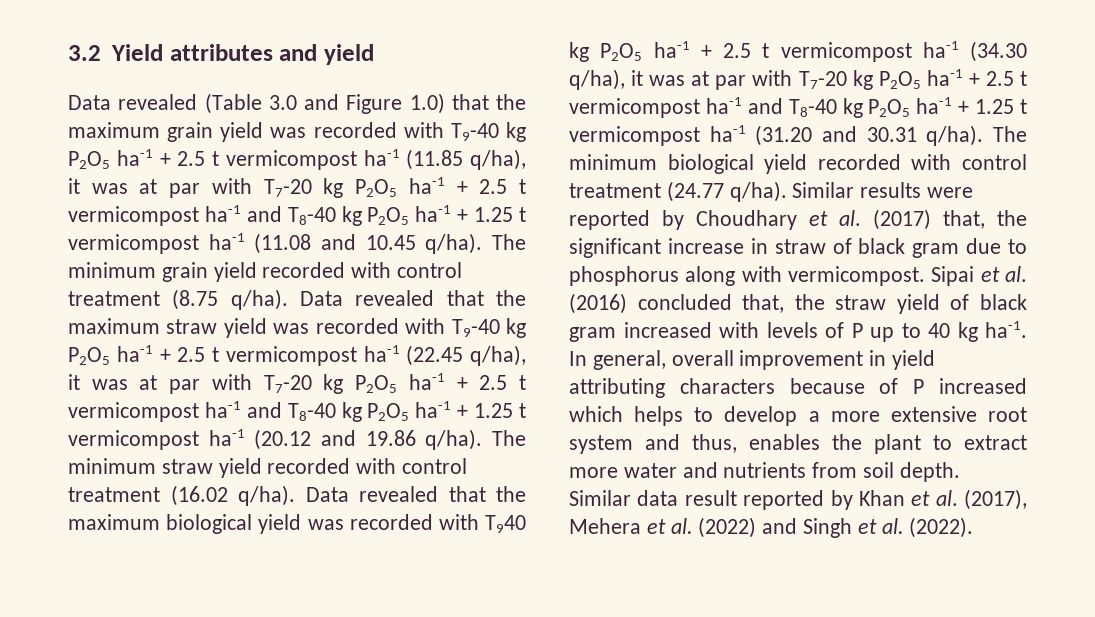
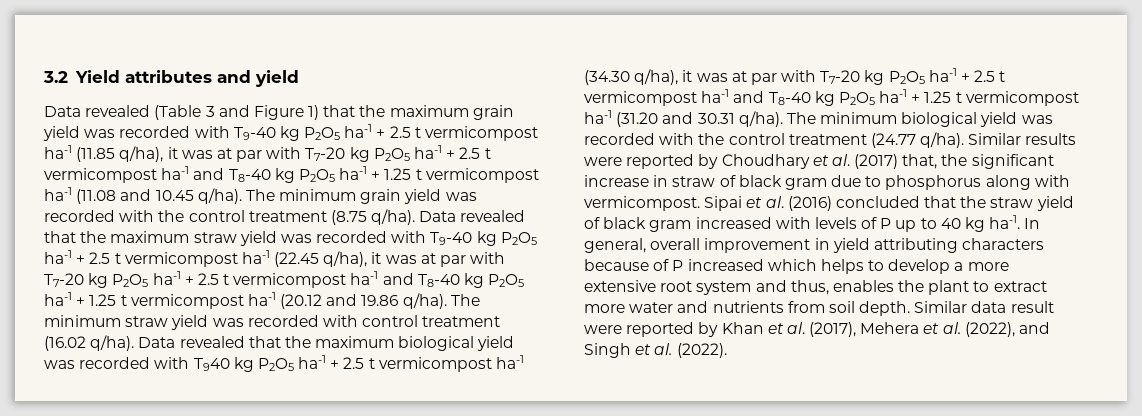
- Data revealed (Table 3.0 and Figure 1.0) that the maximum grain yield was recorded with T9-40 kg P2O5 ha-1 + 2.5 t vermicompost ha-1 (11.85 q/ha), it was at par with T7-20 kg P2O5 ha-1 + 2.5 t vermicompost ha-1 and T8-40 kg P2O5 ha-1 + 1.25 t vermicompost ha-1 (11.08 and 10.45 q/ha).
+ Data revealed (Table 3 and Figure 1) that the maximum grain yield was recorded with T9-40 kg P2O5 ha-1 + 2.5 t vermicompost ha-1 (11.85 q/ha), it was at par with T7-20 kg P2O5 ha-1 + 2.5 t vermicompost ha-1 and T8-40 kg P2O5 ha-1 + 1.25 t vermicompost ha-1 (11.08 and 10.45 q/ha).
- The minimum grain yield recorded with control treatment (8.75 q/ha).
+ The minimum grain yield was recorded with the control treatment (8.75 q/ha).
- The minimum straw yield recorded with control treatment (16.02 q/ha).
+ The minimum straw yield was recorded with control treatment (16.02 q/ha).
- The minimum biological yield recorded with control treatment (24.77 q/ha).
+ The minimum biological yield was recorded with the control treatment (24.77 q/ha).
- Sipai et al. (2016) concluded that, the straw yield of black gram increased with levels of P up to 40 kg ha-1.
+ Sipai et al. (2016) concluded that the straw yield of black gram increased with levels of P up to 40 kg ha-1.
- Similar data result reported by Khan et al. (2017), Mehera et al. (2022) and Singh et al. (2022).
+ Similar data result were reported by Khan et al. (2017), Mehera et al. (2022), and Singh et al. (2022).

